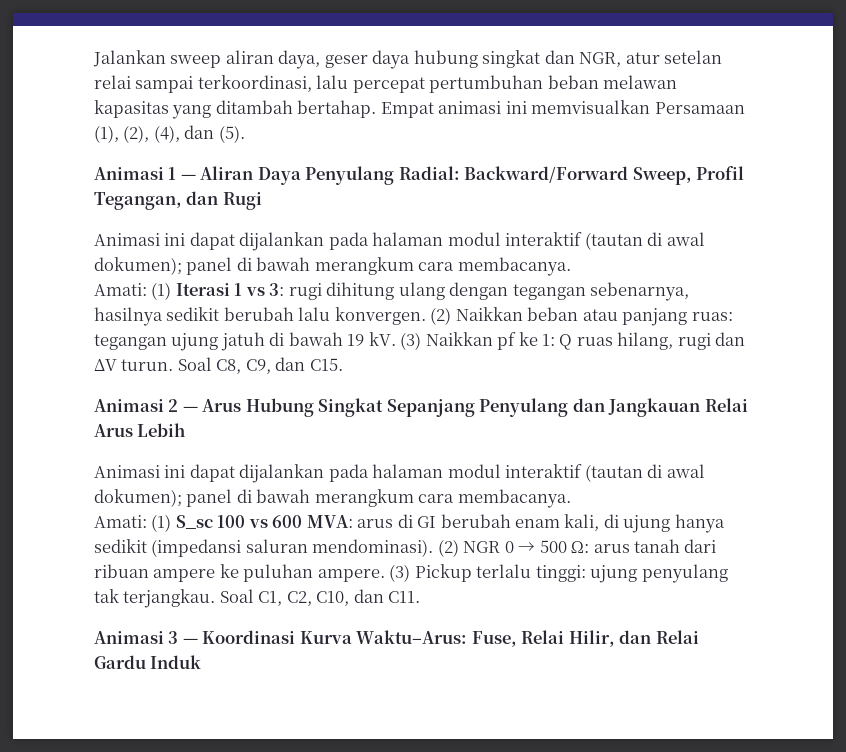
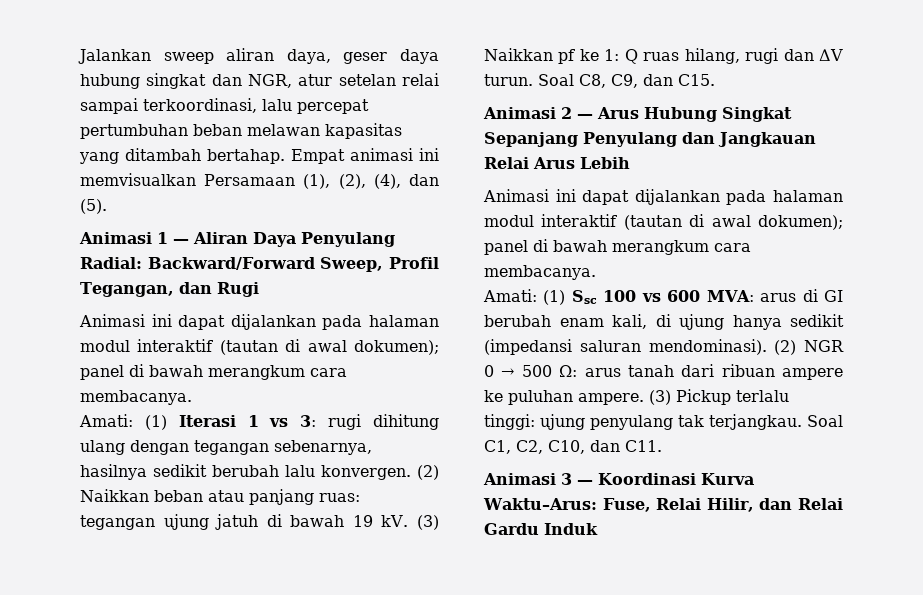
- Amati: (1) S_sc 100 vs 600 MVA: arus di GI berubah enam kali, di ujung hanya sedikit (impedansi saluran mendominasi).
+ Amati: (1) Ssc 100 vs 600 MVA: arus di GI berubah enam kali, di ujung hanya sedikit (impedansi saluran mendominasi).

